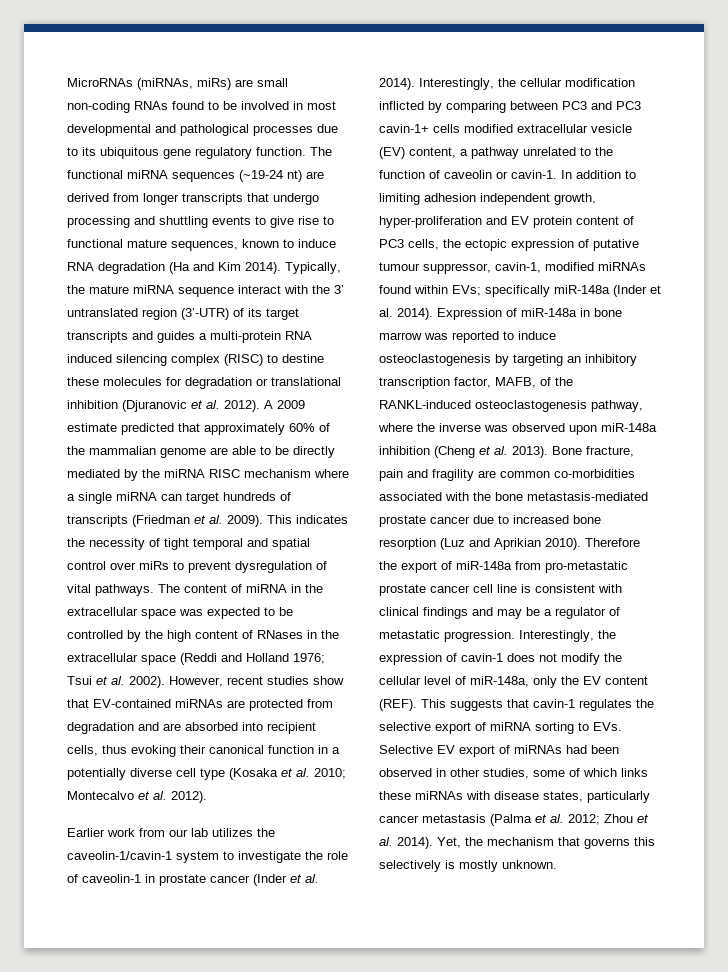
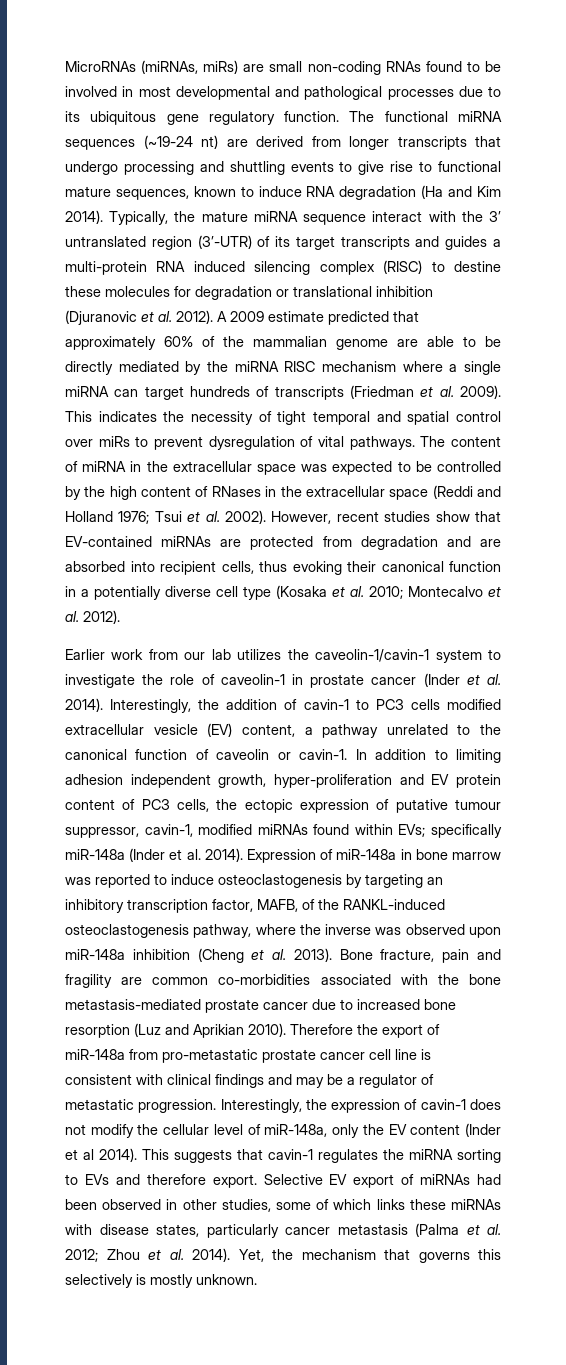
- Interestingly, the cellular modification inflicted by comparing between PC3 and PC3 cavin-1+ cells modified extracellular vesicle (EV) content, a pathway unrelated to the function of caveolin or cavin-1.
+ Interestingly, the addition of cavin-1 to PC3 cells modified extracellular vesicle (EV) content, a pathway unrelated to the canonical function of caveolin or cavin-1.
- Interestingly, the expression of cavin-1 does not modify the cellular level of miR-148a, only the EV content (REF).
+ Interestingly, the expression of cavin-1 does not modify the cellular level of miR-148a, only the EV content (Inder et al 2014).
- This suggests that cavin-1 regulates the selective export of miRNA sorting to EVs. Selective EV export of miRNAs had been observed in other studies, some of which links these miRNAs with disease states, particularly cancer metastasis (Palma et al. 2012; Zhou et al. 2014).
+ This suggests that cavin-1 regulates the miRNA sorting to EVs and therefore export. Selective EV export of miRNAs had been observed in other studies, some of which links these miRNAs with disease states, particularly cancer metastasis (Palma et al. 2012; Zhou et al. 2014).

